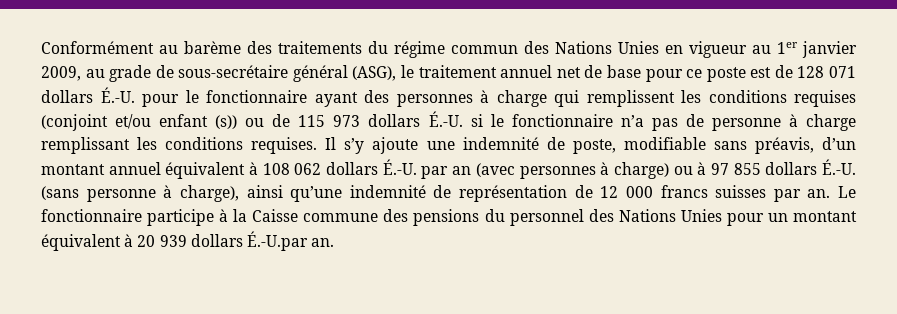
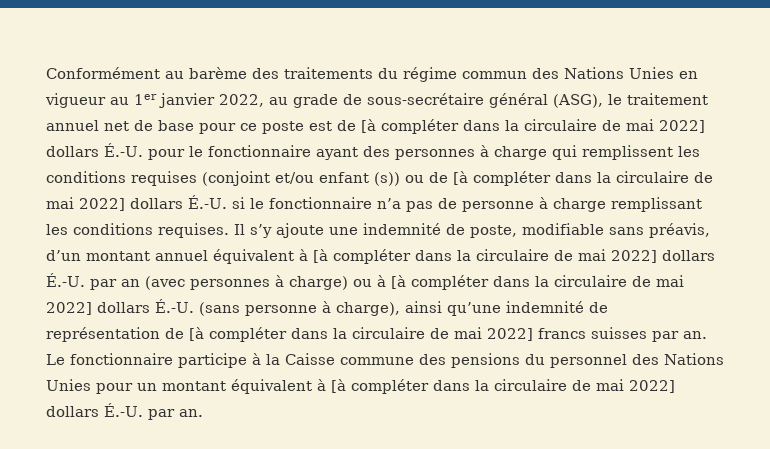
- Conformément au barème des traitements du régime commun des Nations Unies en vigueur au 1er janvier 2009, au grade de sous-secrétaire général (ASG), le traitement annuel net de base pour ce poste est de 128 071 dollars É.-U. pour le fonctionnaire ayant des personnes à charge qui remplissent les conditions requises (conjoint et/ou enfant (s)) ou de 115 973 dollars É.-U. si le fonctionnaire n’a pas de personne à charge remplissant les conditions requises.
+ Conformément au barème des traitements du régime commun des Nations Unies en vigueur au 1er janvier 2022, au grade de sous-secrétaire général (ASG), le traitement annuel net de base pour ce poste est de [à compléter dans la circulaire de mai 2022] dollars É.-U. pour le fonctionnaire ayant des personnes à charge qui remplissent les conditions requises (conjoint et/ou enfant (s)) ou de [à compléter dans la circulaire de mai 2022] dollars É.-U. si le fonctionnaire n’a pas de personne à charge remplissant les conditions requises.
- Il s’y ajoute une indemnité de poste, modifiable sans préavis, d’un montant annuel équivalent à 108 062 dollars É.-U. par an (avec personnes à charge) ou à 97 855 dollars É.-U. (sans personne à charge), ainsi qu’une indemnité de représentation de 12 000 francs suisses par an.
+ Il s’y ajoute une indemnité de poste, modifiable sans préavis, d’un montant annuel équivalent à [à compléter dans la circulaire de mai 2022] dollars É.-U. par an (avec personnes à charge) ou à [à compléter dans la circulaire de mai 2022] dollars É.-U. (sans personne à charge), ainsi qu’une indemnité de représentation de [à compléter dans la circulaire de mai 2022] francs suisses par an.
- Le fonctionnaire participe à la Caisse commune des pensions du personnel des Nations Unies pour un montant équivalent à 20 939 dollars É.-U.par an.
+ Le fonctionnaire participe à la Caisse commune des pensions du personnel des Nations Unies pour un montant équivalent à [à compléter dans la circulaire de mai 2022] dollars É.-U. par an.

